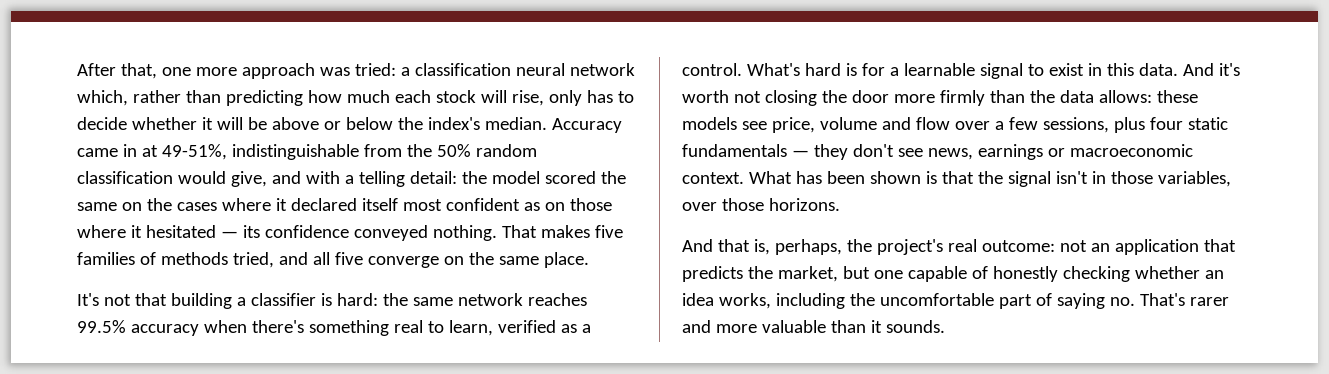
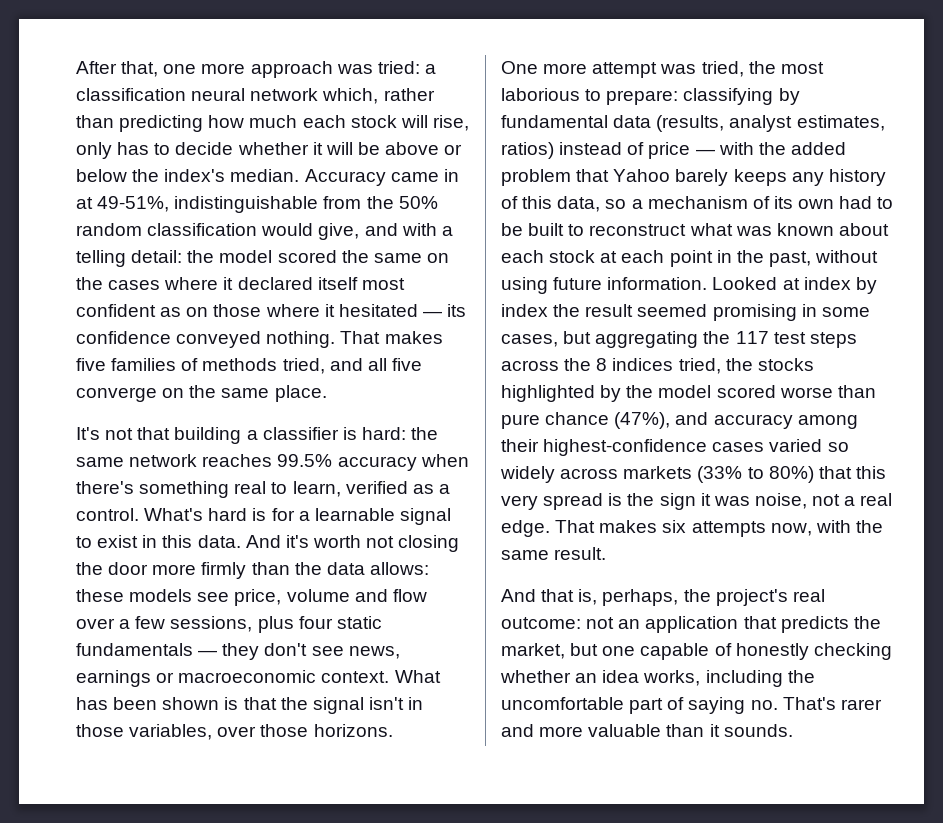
+ One more attempt was tried, the most laborious to prepare: classifying by fundamental data (results, analyst estimates, ratios) instead of price — with the added problem that Yahoo barely keeps any history of this data, so a mechanism of its own had to be built to reconstruct what was known about each stock at each point in the past, without using future information. Looked at index by index the result seemed promising in some cases, but aggregating the 117 test steps across the 8 indices tried, the stocks highlighted by the model scored worse than pure chance (47%), and accuracy among their highest-confidence cases varied so widely across markets (33% to 80%) that this very spread is the sign it was noise, not a real edge. That makes six attempts now, with the same result.

